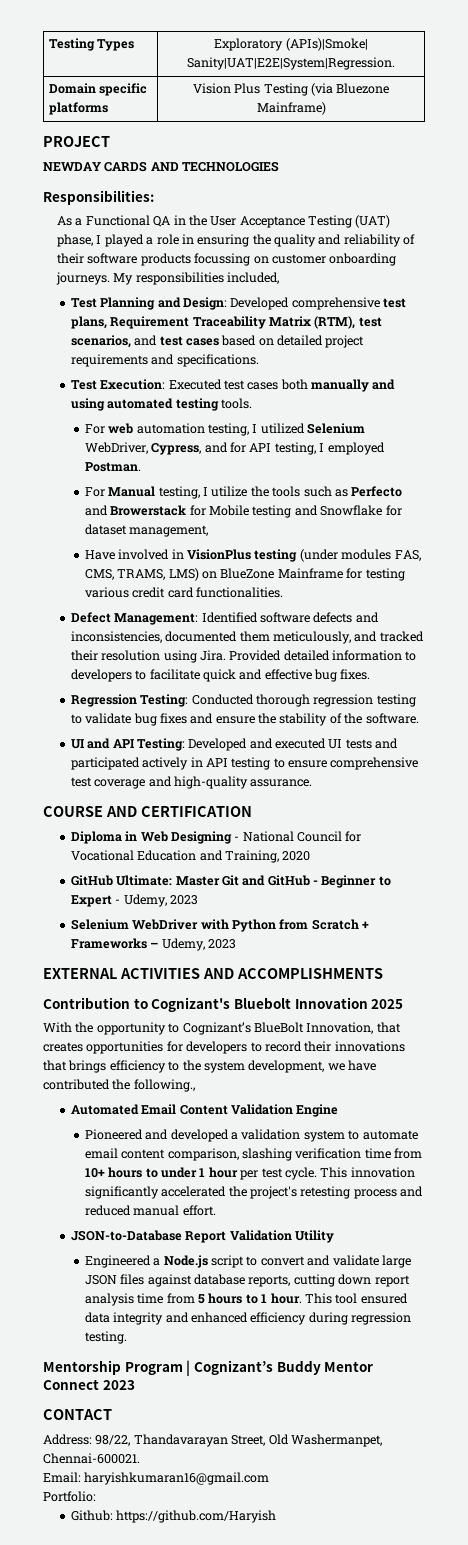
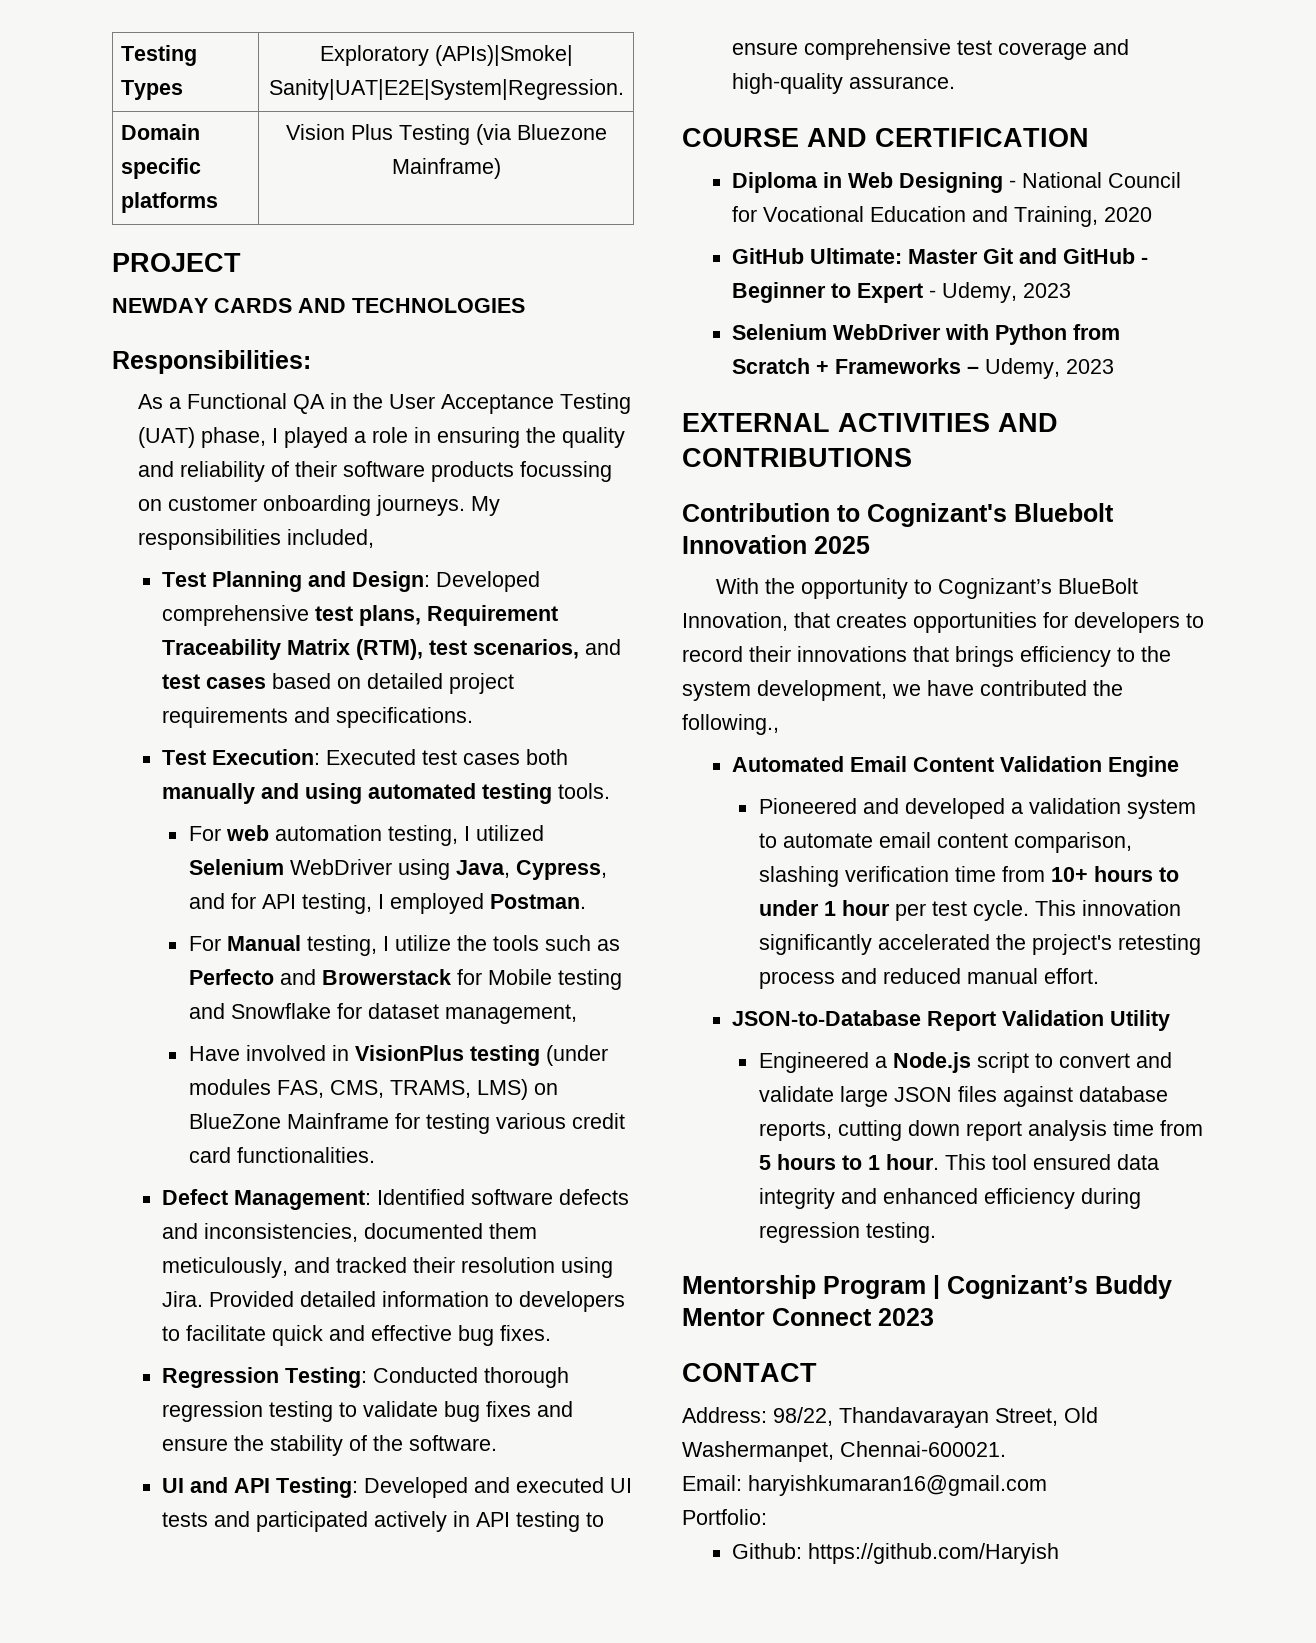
- For web automation testing, I utilized Selenium WebDriver, Cypress, and for API testing, I employed Postman.
+ For web automation testing, I utilized Selenium WebDriver using Java, Cypress, and for API testing, I employed Postman.
- EXTERNAL ACTIVITIES AND ACCOMPLISHMENTS
+ EXTERNAL ACTIVITIES AND CONTRIBUTIONS

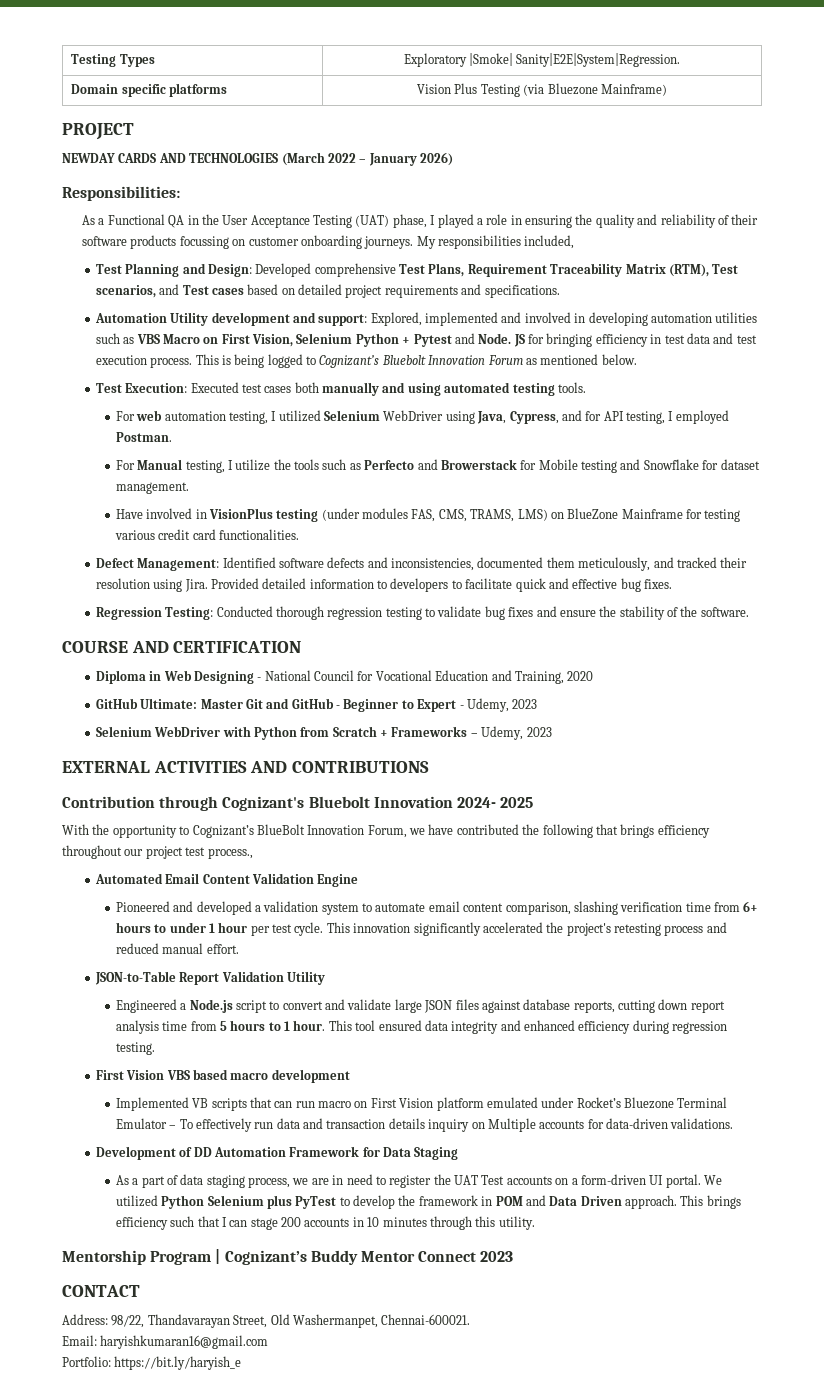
- Testing Types | Exploratory (APIs)|Smoke| Sanity|UAT|E2E|System|Regression.
+ Testing Types | Exploratory |Smoke| Sanity|E2E|System|Regression.
- NEWDAY CARDS AND TECHNOLOGIES
+ NEWDAY CARDS AND TECHNOLOGIES (March 2022 – January 2026)
- Test Planning and Design: Developed comprehensive test plans, Requirement Traceability Matrix (RTM), test scenarios, and test cases based on detailed project requirements and specifications.
+ Test Planning and Design: Developed comprehensive Test Plans, Requirement Traceability Matrix (RTM), Test scenarios, and Test cases based on detailed project requirements and specifications.
+ Automation Utility development and support: Explored, implemented and involved in developing automation utilities such as VBS Macro on First Vision, Selenium Python + Pytest and Node. JS for bringing efficiency in test data and test execution process. This is being logged to Cognizant’s Bluebolt Innovation Forum as mentioned below.
- For Manual testing, I utilize the tools such as Perfecto and Browerstack for Mobile testing and Snowflake for dataset management,
+ For Manual testing, I utilize the tools such as Perfecto and Browerstack for Mobile testing and Snowflake for dataset management.
- UI and API Testing: Developed and executed UI tests and participated actively in API testing to ensure comprehensive test coverage and high-quality assurance.
- Contribution to Cognizant's Bluebolt Innovation 2025
+ Contribution through Cognizant's Bluebolt Innovation 2024- 2025
- With the opportunity to Cognizant’s BlueBolt Innovation, that creates opportunities for developers to record their innovations that brings efficiency to the system development, we have contributed the following.,
+ With the opportunity to Cognizant’s BlueBolt Innovation Forum, we have contributed the following that brings efficiency throughout our project test process.,
- Pioneered and developed a validation system to automate email content comparison, slashing verification time from 10+ hours to under 1 hour per test cycle.
+ Pioneered and developed a validation system to automate email content comparison, slashing verification time from 6+ hours to under 1 hour per test cycle.
- JSON-to-Database Report Validation Utility
+ JSON-to-Table Report Validation Utility
+ First Vision VBS based macro development
+ Implemented VB scripts that can run macro on First Vision platform emulated under Rocket’s Bluezone Terminal Emulator – To effectively run data and transaction details inquiry on Multiple accounts for data-driven validations.
+ Development of DD Automation Framework for Data Staging
+ As a part of data staging process, we are in need to register the UAT Test accounts on a form-driven UI portal. We utilized Python Selenium plus PyTest to develop the framework in POM and Data Driven approach. This brings efficiency such that I can stage 200 accounts in 10 minutes through this utility.
- Portfolio:
- Github: https://github.com/Haryish
+ Portfolio: https://bit.ly/haryish_e

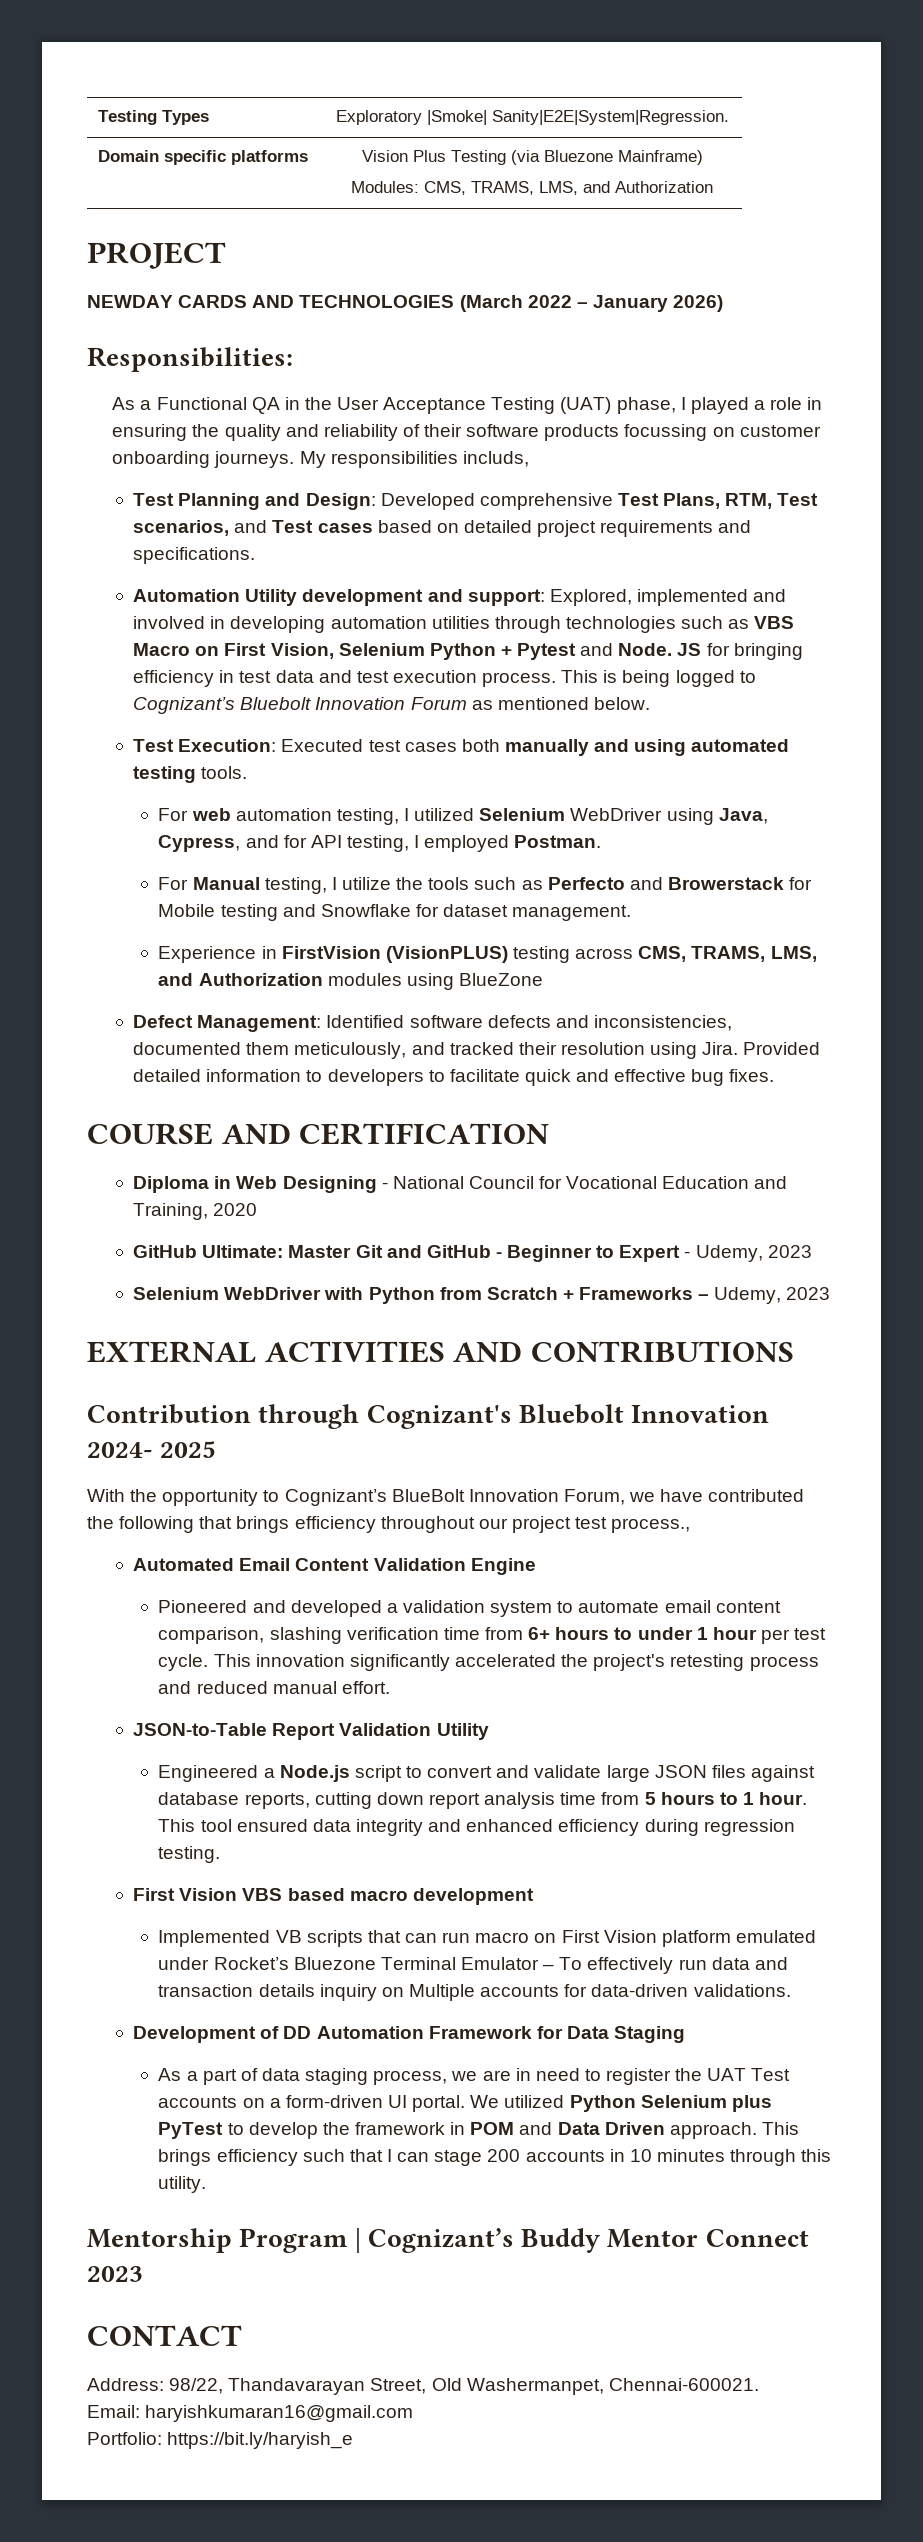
  Domain specific platforms | Vision Plus Testing (via Bluezone Mainframe)
+ Modules: CMS, TRAMS, LMS, and Authorization
- My responsibilities included,
+ My responsibilities includs,
- Test Planning and Design: Developed comprehensive Test Plans, Requirement Traceability Matrix (RTM), Test scenarios, and Test cases based on detailed project requirements and specifications.
+ Test Planning and Design: Developed comprehensive Test Plans, RTM, Test scenarios, and Test cases based on detailed project requirements and specifications.
- Automation Utility development and support: Explored, implemented and involved in developing automation utilities such as VBS Macro on First Vision, Selenium Python + Pytest and Node.
+ Automation Utility development and support: Explored, implemented and involved in developing automation utilities through technologies such as VBS Macro on First Vision, Selenium Python + Pytest and Node.
- Have involved in VisionPlus testing (under modules FAS, CMS, TRAMS, LMS) on BlueZone Mainframe for testing various credit card functionalities.
+ Experience in FirstVision (VisionPLUS) testing across CMS, TRAMS, LMS, and Authorization modules using BlueZone
- Regression Testing: Conducted thorough regression testing to validate bug fixes and ensure the stability of the software.

